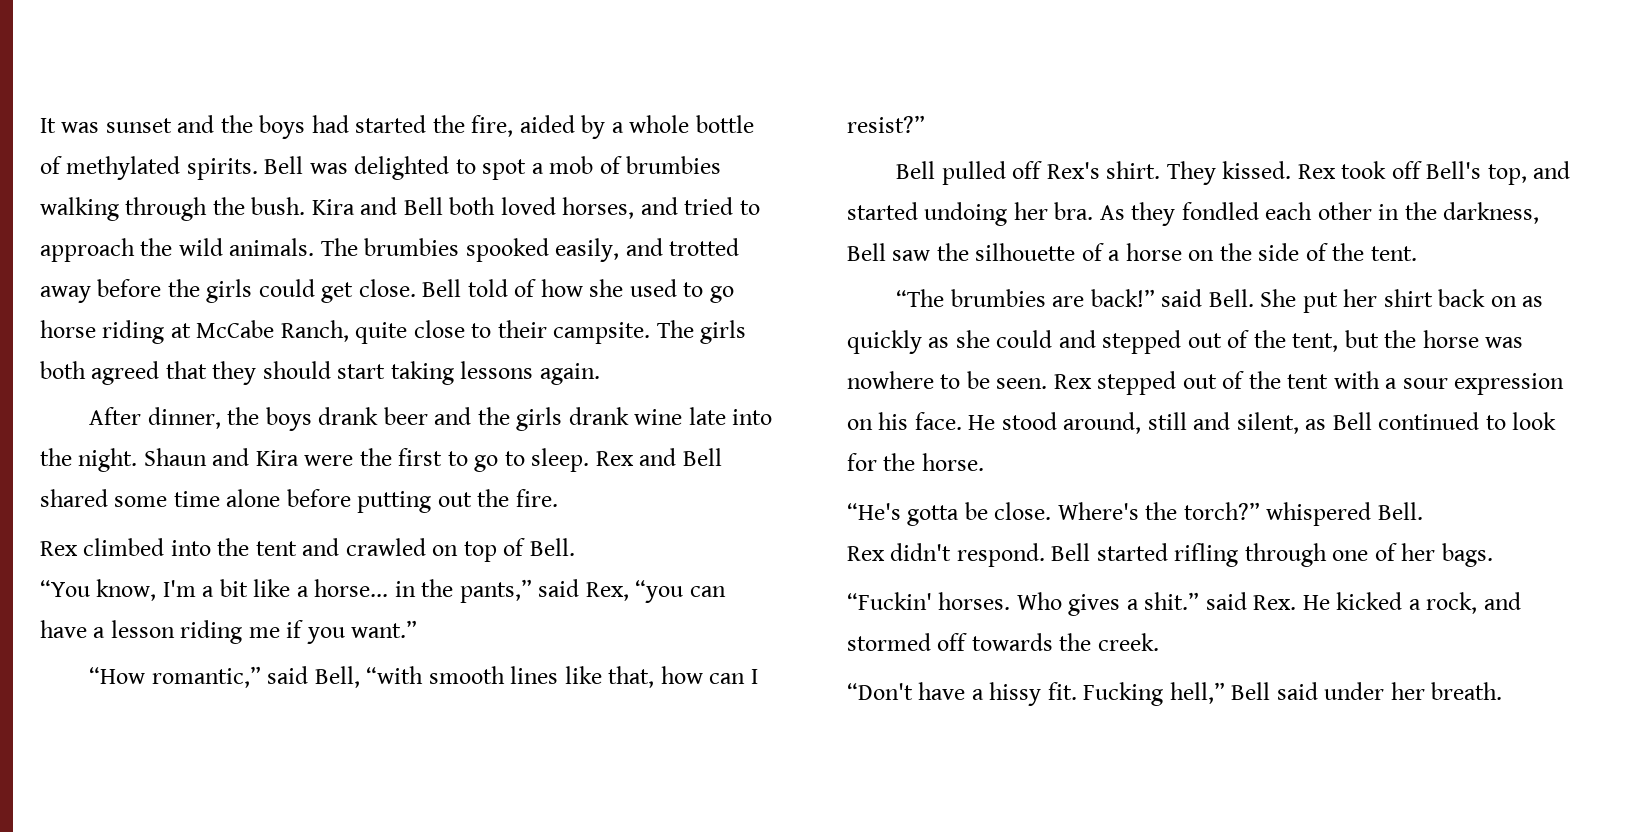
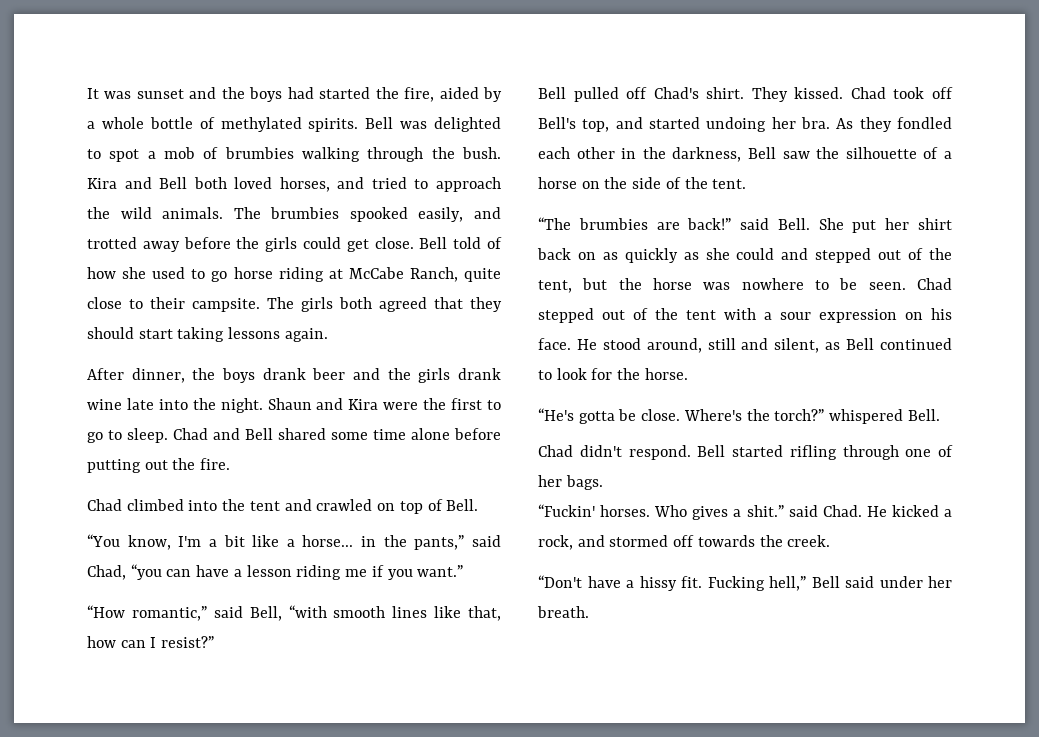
- Rex and Bell shared some time alone before putting out the fire.
+ Chad and Bell shared some time alone before putting out the fire.
- Rex climbed into the tent and crawled on top of Bell.
+ Chad climbed into the tent and crawled on top of Bell.
- “You know, I'm a bit like a horse... in the pants,” said Rex, “you can have a lesson riding me if you want.”
+ “You know, I'm a bit like a horse... in the pants,” said Chad, “you can have a lesson riding me if you want.”
- Bell pulled off Rex's shirt.
+ Bell pulled off Chad's shirt.
- Rex took off Bell's top, and started undoing her bra.
+ Chad took off Bell's top, and started undoing her bra.
- Rex stepped out of the tent with a sour expression on his face.
+ Chad stepped out of the tent with a sour expression on his face.
- Rex didn't respond.
+ Chad didn't respond.
- Who gives a shit.” said Rex. He kicked a rock, and stormed off towards the creek.
+ Who gives a shit.” said Chad. He kicked a rock, and stormed off towards the creek.

